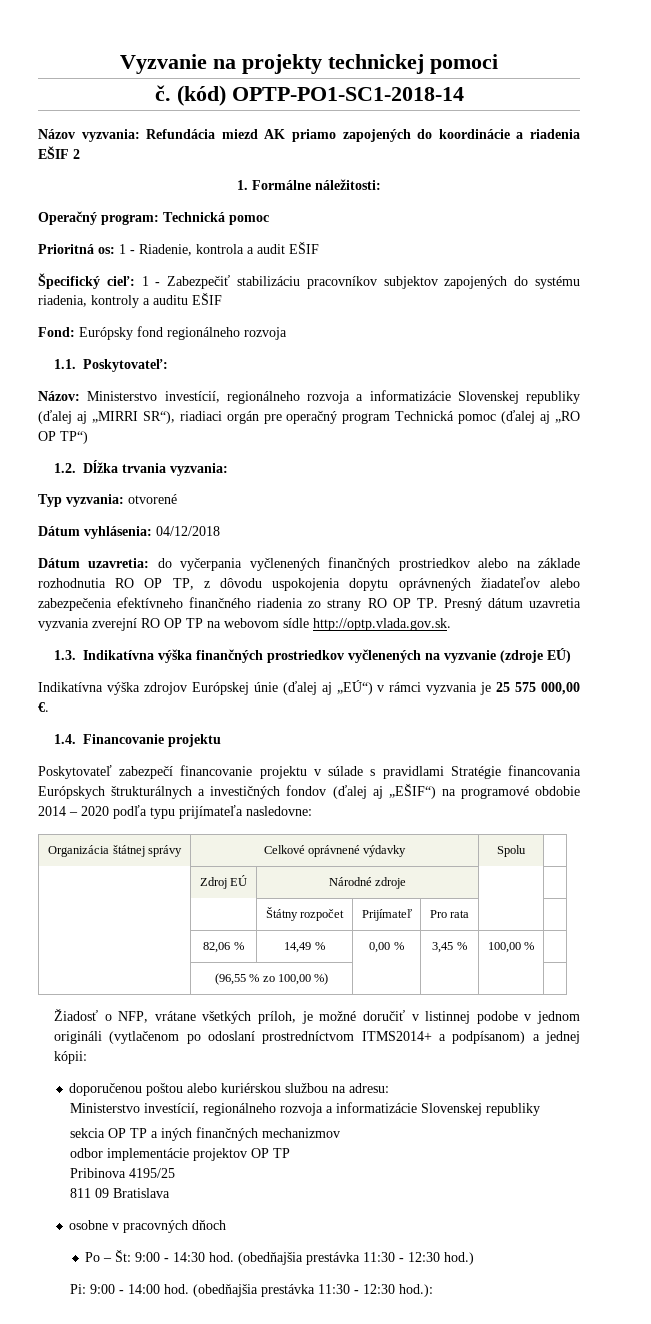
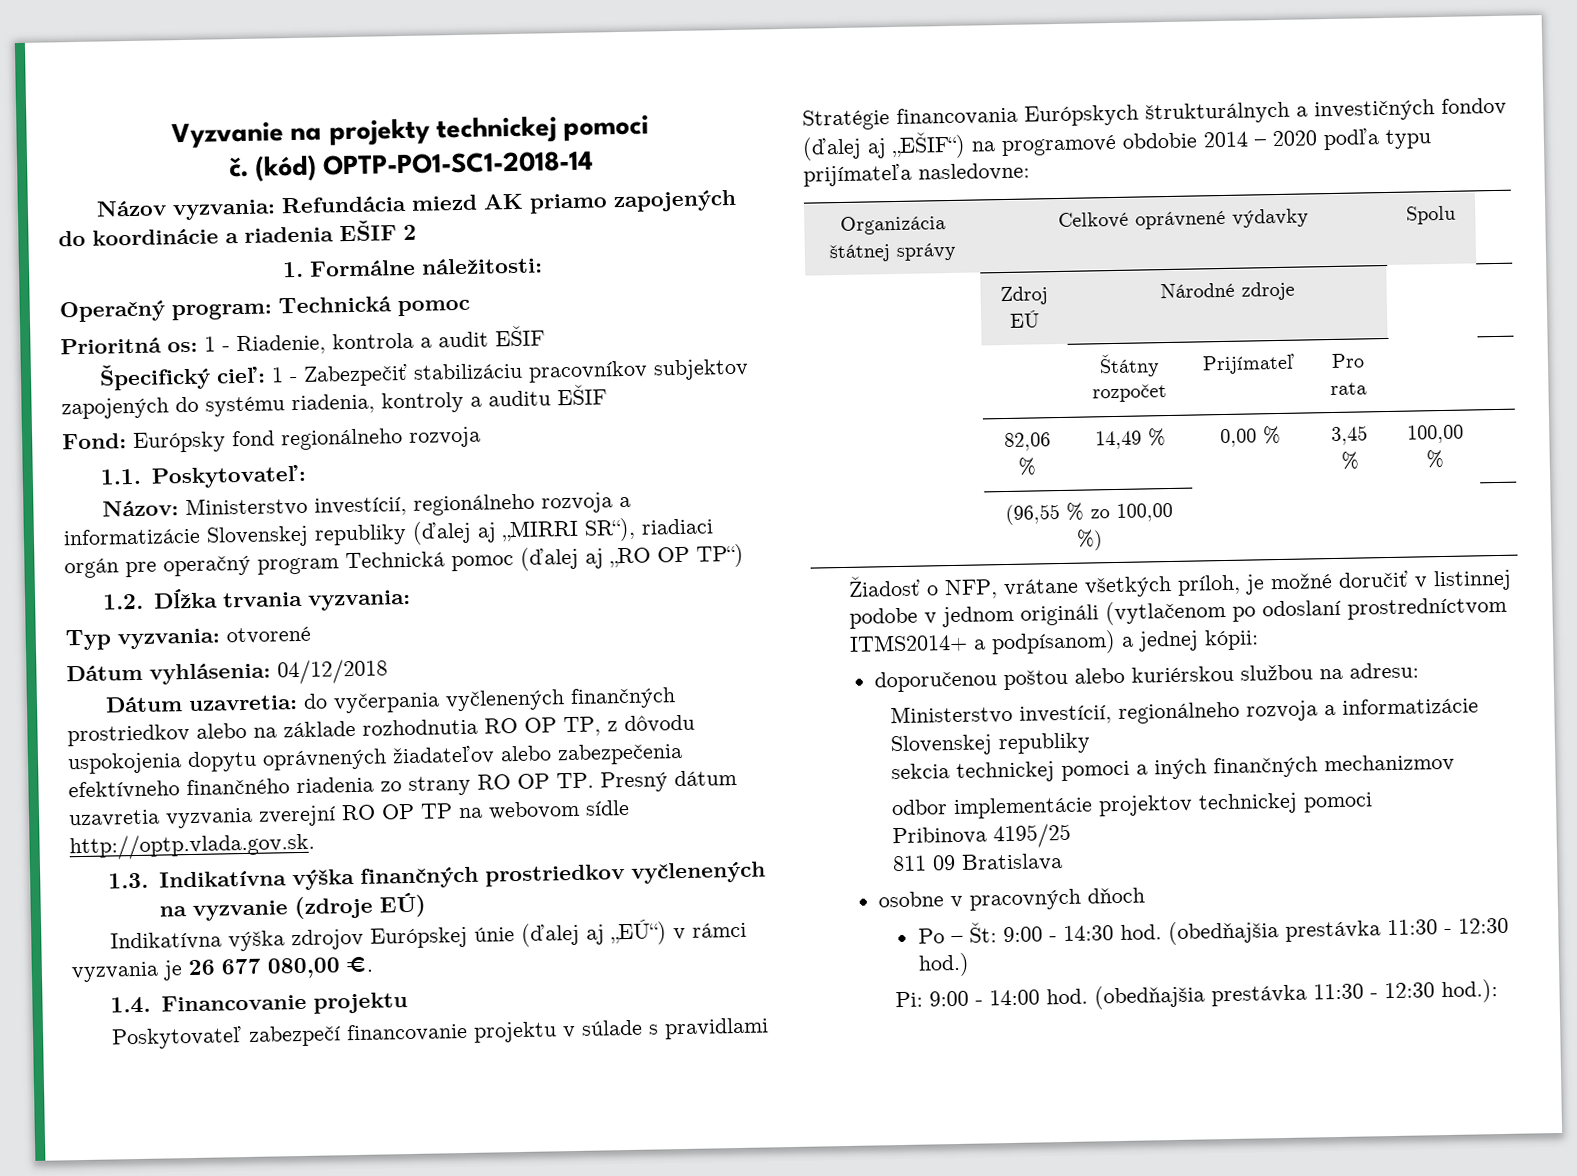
- Indikatívna výška zdrojov Európskej únie (ďalej aj „EÚ“) v rámci vyzvania je 25 575 000,00 €.
+ Indikatívna výška zdrojov Európskej únie (ďalej aj „EÚ“) v rámci vyzvania je 26 677 080,00 €.
- sekcia OP TP a iných finančných mechanizmov
+ sekcia technickej pomoci a iných finančných mechanizmov
- odbor implementácie projektov OP TP
+ odbor implementácie projektov technickej pomoci

